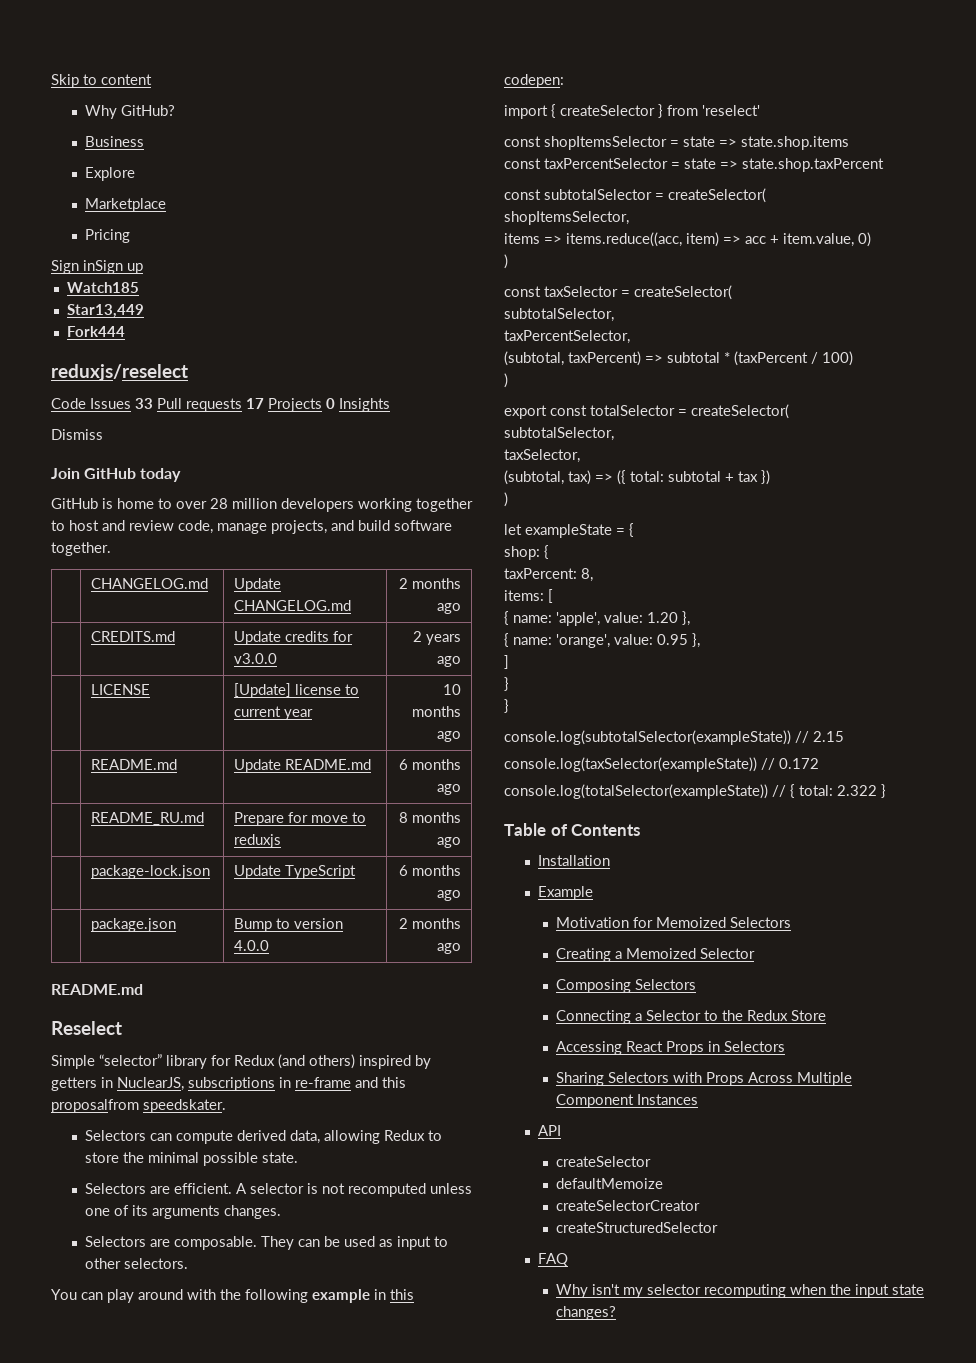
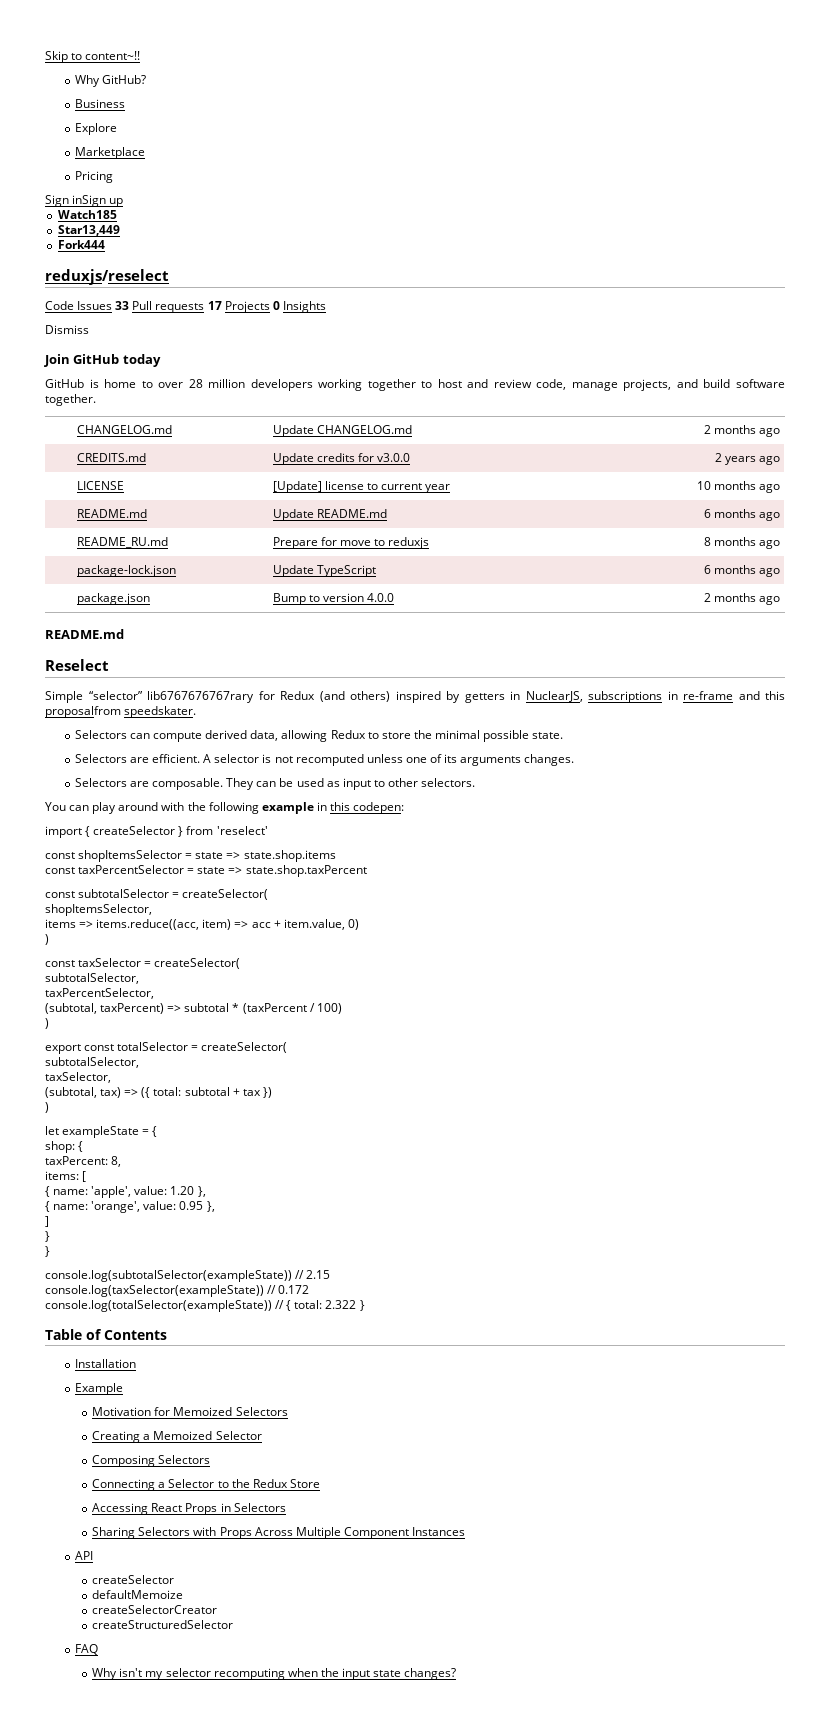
- Skip to content
+ Skip to content~!!
- Simple “selector” library for Redux (and others) inspired by getters in NuclearJS, subscriptions in re-frame and this proposalfrom speedskater.
+ Simple “selector” lib6767676767rary for Redux (and others) inspired by getters in NuclearJS, subscriptions in re-frame and this proposalfrom speedskater.

